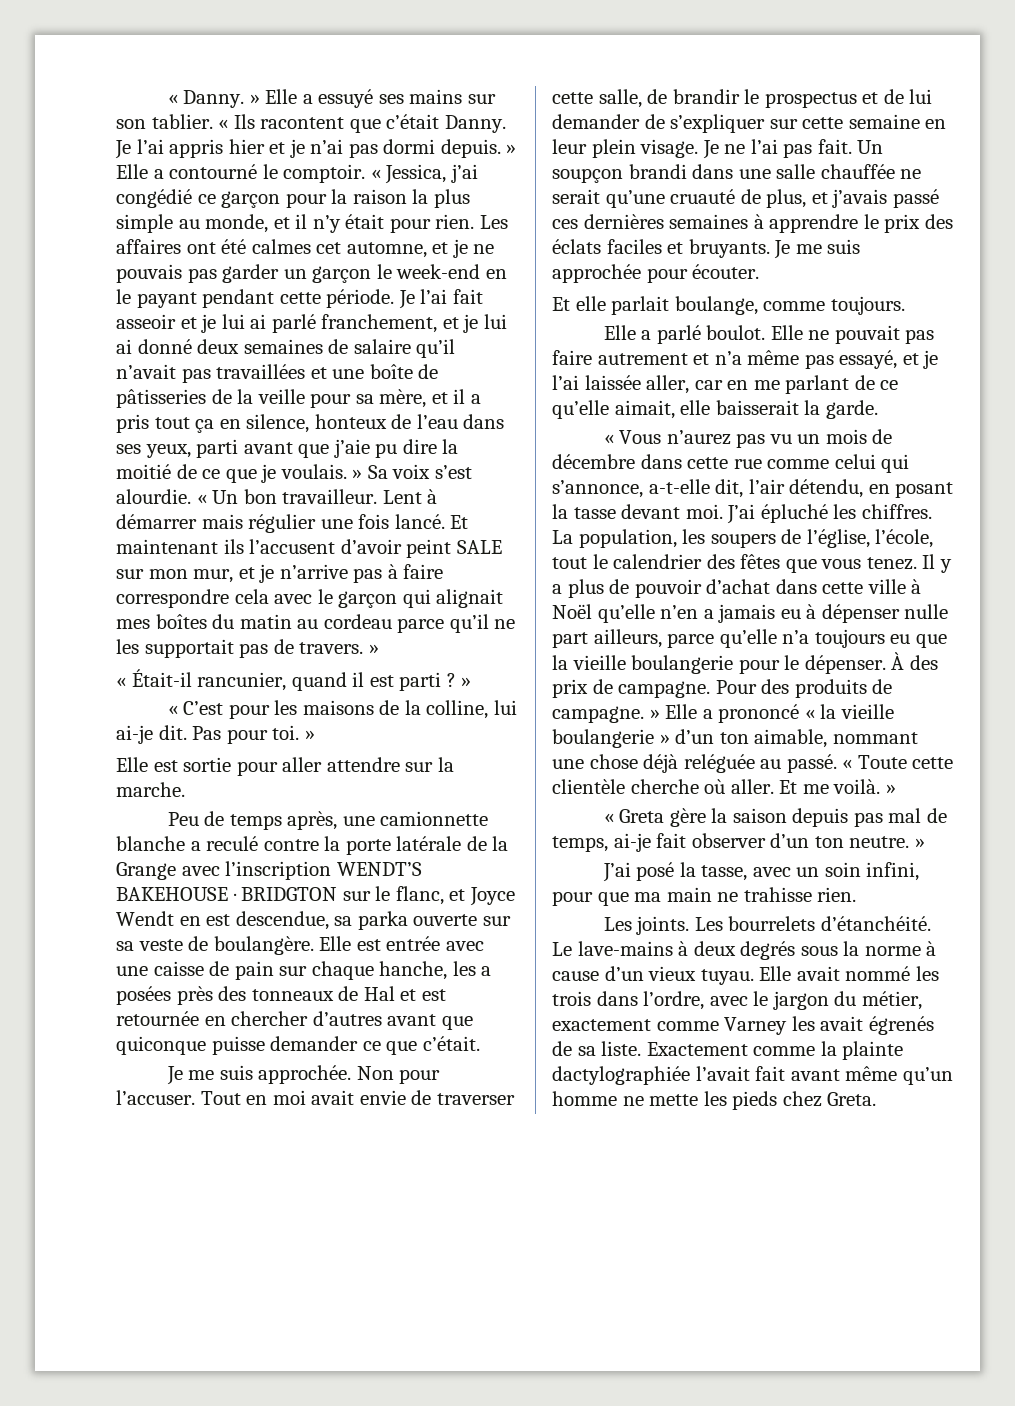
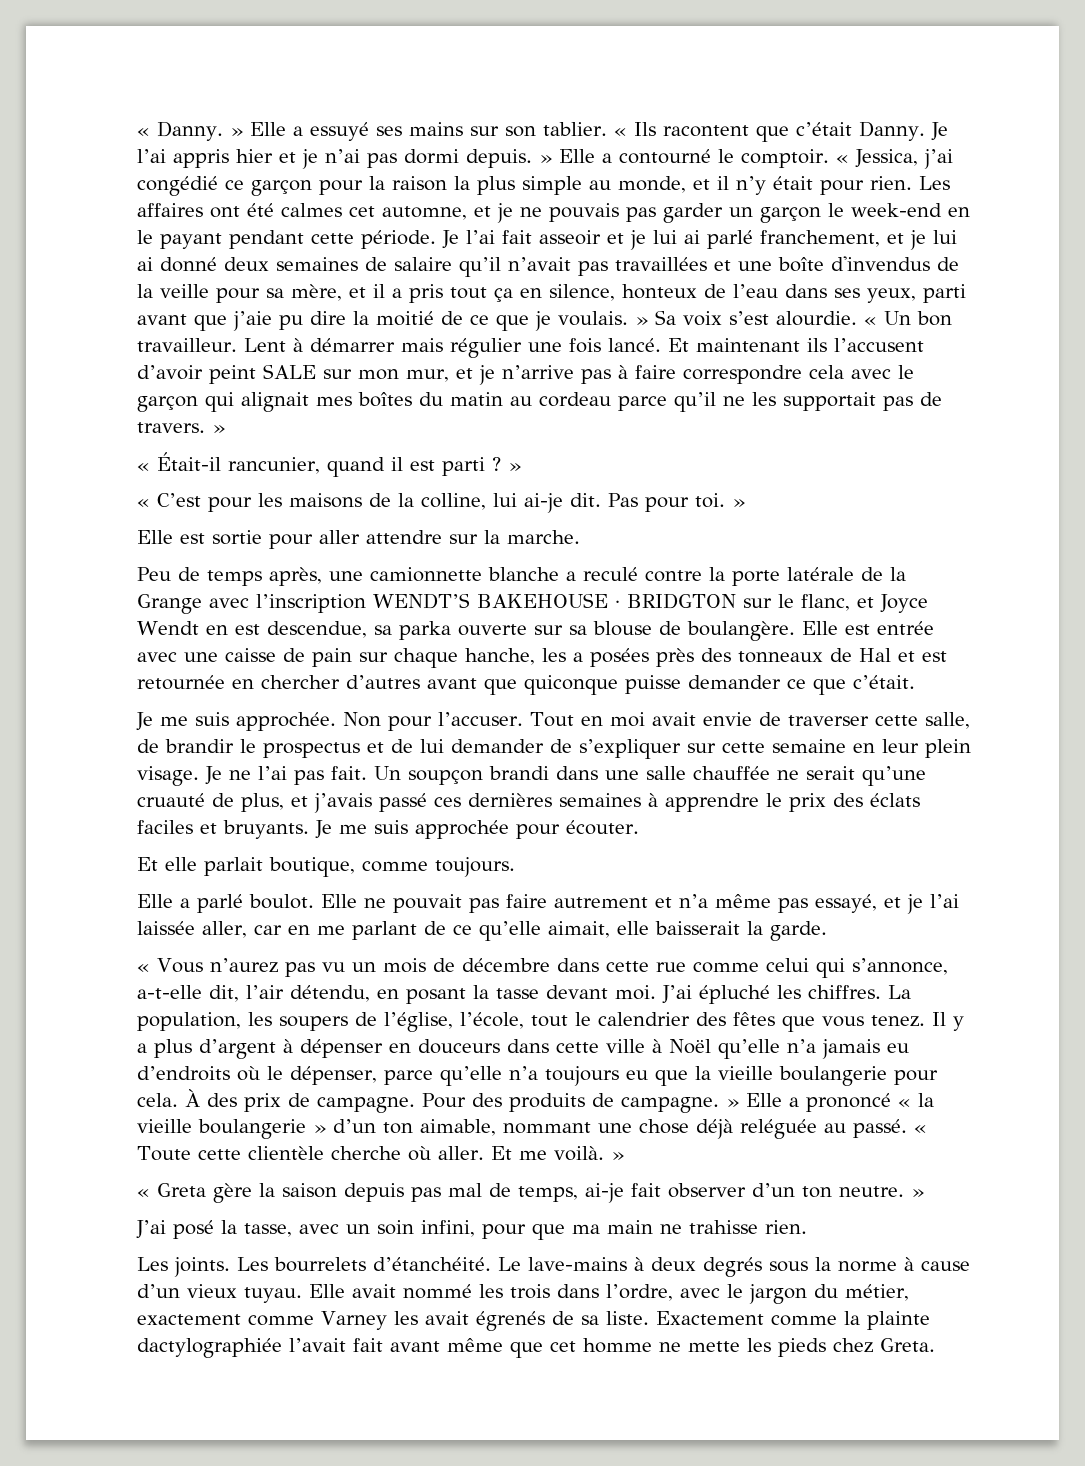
- Je l’ai fait asseoir et je lui ai parlé franchement, et je lui ai donné deux semaines de salaire qu’il n’avait pas travaillées et une boîte de pâtisseries de la veille pour sa mère, et il a pris tout ça en silence, honteux de l’eau dans ses yeux, parti avant que j’aie pu dire la moitié de ce que je voulais. » Sa voix s’est alourdie.
+ Je l’ai fait asseoir et je lui ai parlé franchement, et je lui ai donné deux semaines de salaire qu’il n’avait pas travaillées et une boîte d'invendus de la veille pour sa mère, et il a pris tout ça en silence, honteux de l’eau dans ses yeux, parti avant que j’aie pu dire la moitié de ce que je voulais. » Sa voix s’est alourdie.
- Peu de temps après, une camionnette blanche a reculé contre la porte latérale de la Grange avec l’inscription WENDT’S BAKEHOUSE · BRIDGTON sur le flanc, et Joyce Wendt en est descendue, sa parka ouverte sur sa veste de boulangère.
+ Peu de temps après, une camionnette blanche a reculé contre la porte latérale de la Grange avec l’inscription WENDT’S BAKEHOUSE · BRIDGTON sur le flanc, et Joyce Wendt en est descendue, sa parka ouverte sur sa blouse de boulangère.
- Et elle parlait boulange, comme toujours.
+ Et elle parlait boutique, comme toujours.
- Il y a plus de pouvoir d’achat dans cette ville à Noël qu’elle n’en a jamais eu à dépenser nulle part ailleurs, parce qu’elle n’a toujours eu que la vieille boulangerie pour le dépenser.
+ Il y a plus d’argent à dépenser en douceurs dans cette ville à Noël qu’elle n’a jamais eu d’endroits où le dépenser, parce qu’elle n’a toujours eu que la vieille boulangerie pour cela.
- Exactement comme la plainte dactylographiée l’avait fait avant même qu’un homme ne mette les pieds chez Greta.
+ Exactement comme la plainte dactylographiée l’avait fait avant même que cet homme ne mette les pieds chez Greta.

